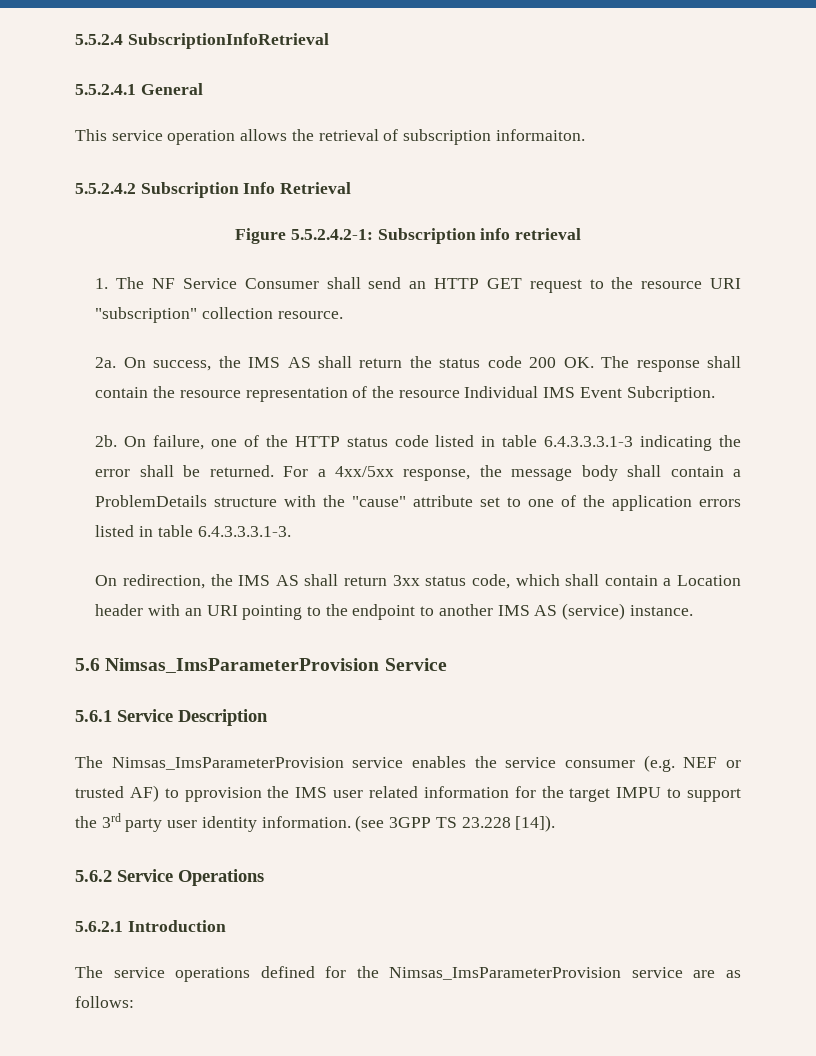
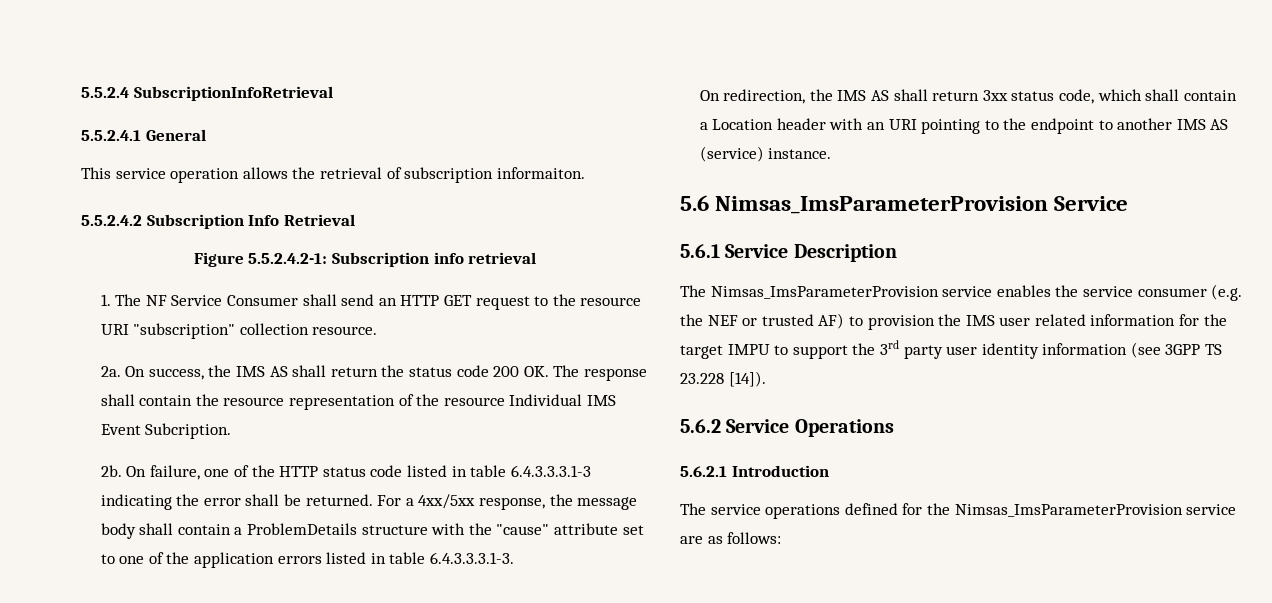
- The Nimsas_ImsParameterProvision service enables the service consumer (e.g. NEF or trusted AF) to pprovision the IMS user related information for the target IMPU to support the 3rd party user identity information. (see 3GPP TS 23.228 [14]).
+ The Nimsas_ImsParameterProvision service enables the service consumer (e.g. the NEF or trusted AF) to provision the IMS user related information for the target IMPU to support the 3rd party user identity information (see 3GPP TS 23.228 [14]).

